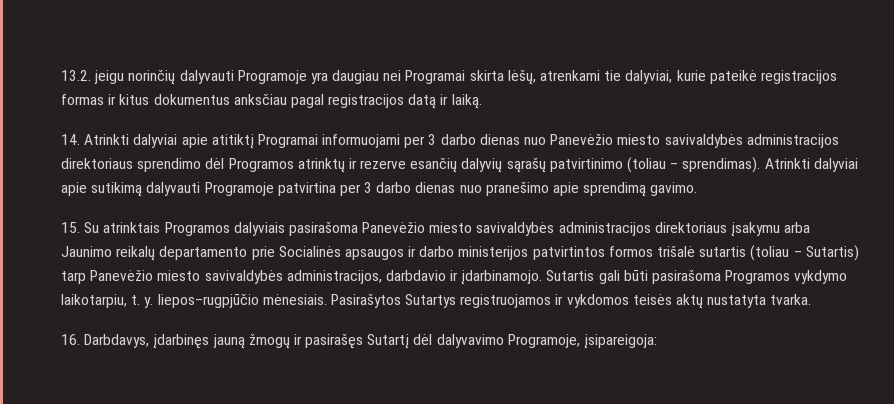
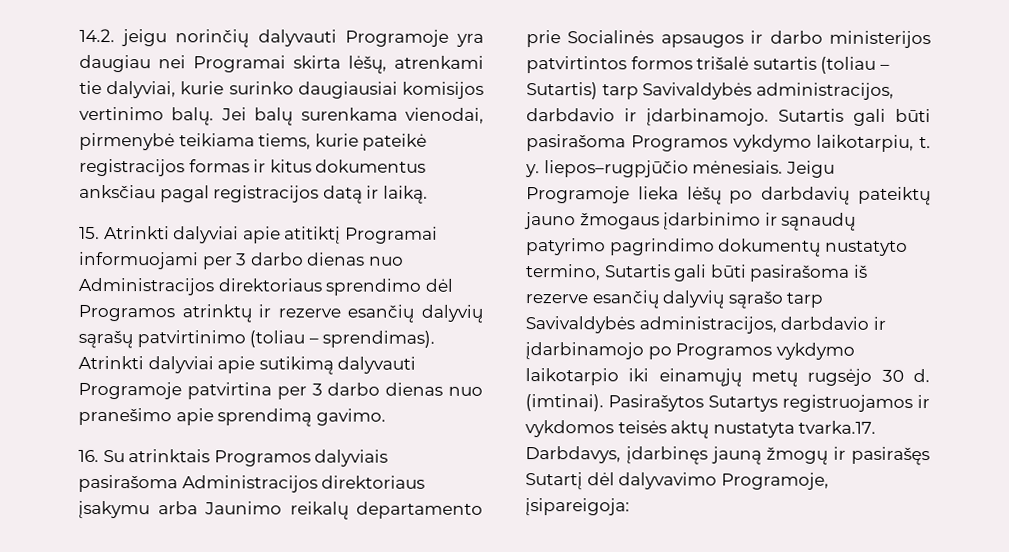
- 13.2. jeigu norinčių dalyvauti Programoje yra daugiau nei Programai skirta lėšų, atrenkami tie dalyviai, kurie pateikė registracijos formas ir kitus dokumentus anksčiau pagal registracijos datą ir laiką.
+ 14.2. jeigu norinčių dalyvauti Programoje yra daugiau nei Programai skirta lėšų, atrenkami tie dalyviai, kurie surinko daugiausiai komisijos vertinimo balų. Jei balų surenkama vienodai, pirmenybė teikiama tiems, kurie pateikė registracijos formas ir kitus dokumentus anksčiau pagal registracijos datą ir laiką.
- 14. Atrinkti dalyviai apie atitiktį Programai informuojami per 3 darbo dienas nuo Panevėžio miesto savivaldybės administracijos direktoriaus sprendimo dėl Programos atrinktų ir rezerve esančių dalyvių sąrašų patvirtinimo (toliau – sprendimas).
+ 15. Atrinkti dalyviai apie atitiktį Programai informuojami per 3 darbo dienas nuo Administracijos direktoriaus sprendimo dėl Programos atrinktų ir rezerve esančių dalyvių sąrašų patvirtinimo (toliau – sprendimas).
- 15. Su atrinktais Programos dalyviais pasirašoma Panevėžio miesto savivaldybės administracijos direktoriaus įsakymu arba Jaunimo reikalų departamento prie Socialinės apsaugos ir darbo ministerijos patvirtintos formos trišalė sutartis (toliau – Sutartis) tarp Panevėžio miesto savivaldybės administracijos, darbdavio ir įdarbinamojo.
+ 16. Su atrinktais Programos dalyviais pasirašoma Administracijos direktoriaus įsakymu arba Jaunimo reikalų departamento prie Socialinės apsaugos ir darbo ministerijos patvirtintos formos trišalė sutartis (toliau – Sutartis) tarp Savivaldybės administracijos, darbdavio ir įdarbinamojo.
+ Jeigu Programoje lieka lėšų po darbdavių pateiktų jauno žmogaus įdarbinimo ir sąnaudų patyrimo pagrindimo dokumentų nustatyto termino, Sutartis gali būti pasirašoma iš rezerve esančių dalyvių sąrašo tarp Savivaldybės administracijos, darbdavio ir įdarbinamojo po Programos vykdymo laikotarpio iki einamųjų metų rugsėjo 30 d. (imtinai).
- Pasirašytos Sutartys registruojamos ir vykdomos teisės aktų nustatyta tvarka.
- 16. Darbdavys, įdarbinęs jauną žmogų ir pasirašęs Sutartį dėl dalyvavimo Programoje, įsipareigoja:
+ Pasirašytos Sutartys registruojamos ir vykdomos teisės aktų nustatyta tvarka.17. Darbdavys, įdarbinęs jauną žmogų ir pasirašęs Sutartį dėl dalyvavimo Programoje, įsipareigoja:

